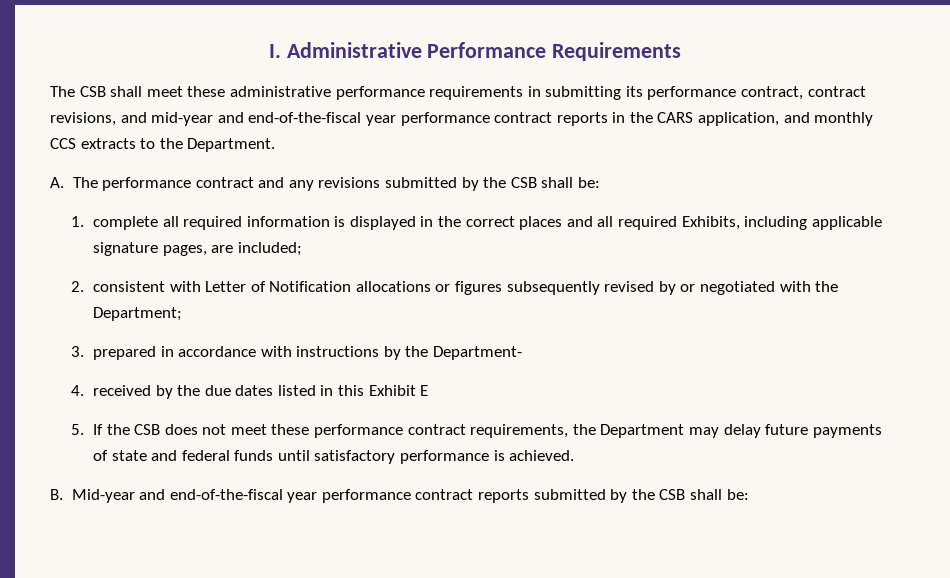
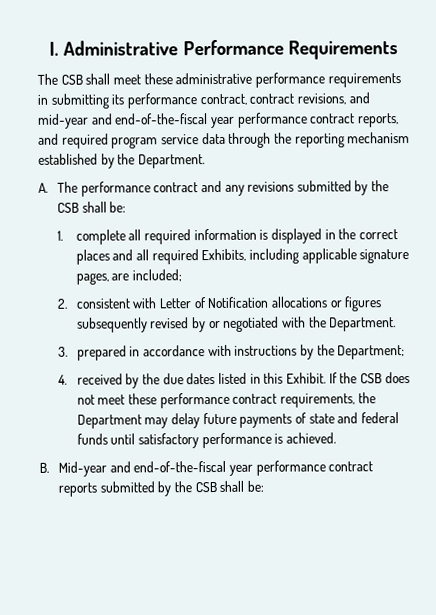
- The CSB shall meet these administrative performance requirements in submitting its performance contract, contract revisions, and mid-year and end-of-the-fiscal year performance contract reports in the CARS application, and monthly CCS extracts to the Department.
+ The CSB shall meet these administrative performance requirements in submitting its performance contract, contract revisions, and mid-year and end-of-the-fiscal year performance contract reports, and required program service data through the reporting mechanism established by the Department.
- 2. consistent with Letter of Notification allocations or figures subsequently revised by or negotiated with the Department;
+ 2. consistent with Letter of Notification allocations or figures subsequently revised by or negotiated with the Department.
- 3. prepared in accordance with instructions by the Department-
+ 3. prepared in accordance with instructions by the Department;
- 4. received by the due dates listed in this Exhibit E
- 5. If the CSB does not meet these performance contract requirements, the Department may delay future payments of state and federal funds until satisfactory performance is achieved.
+ 4. received by the due dates listed in this Exhibit. If the CSB does not meet these performance contract requirements, the Department may delay future payments of state and federal funds until satisfactory performance is achieved.

